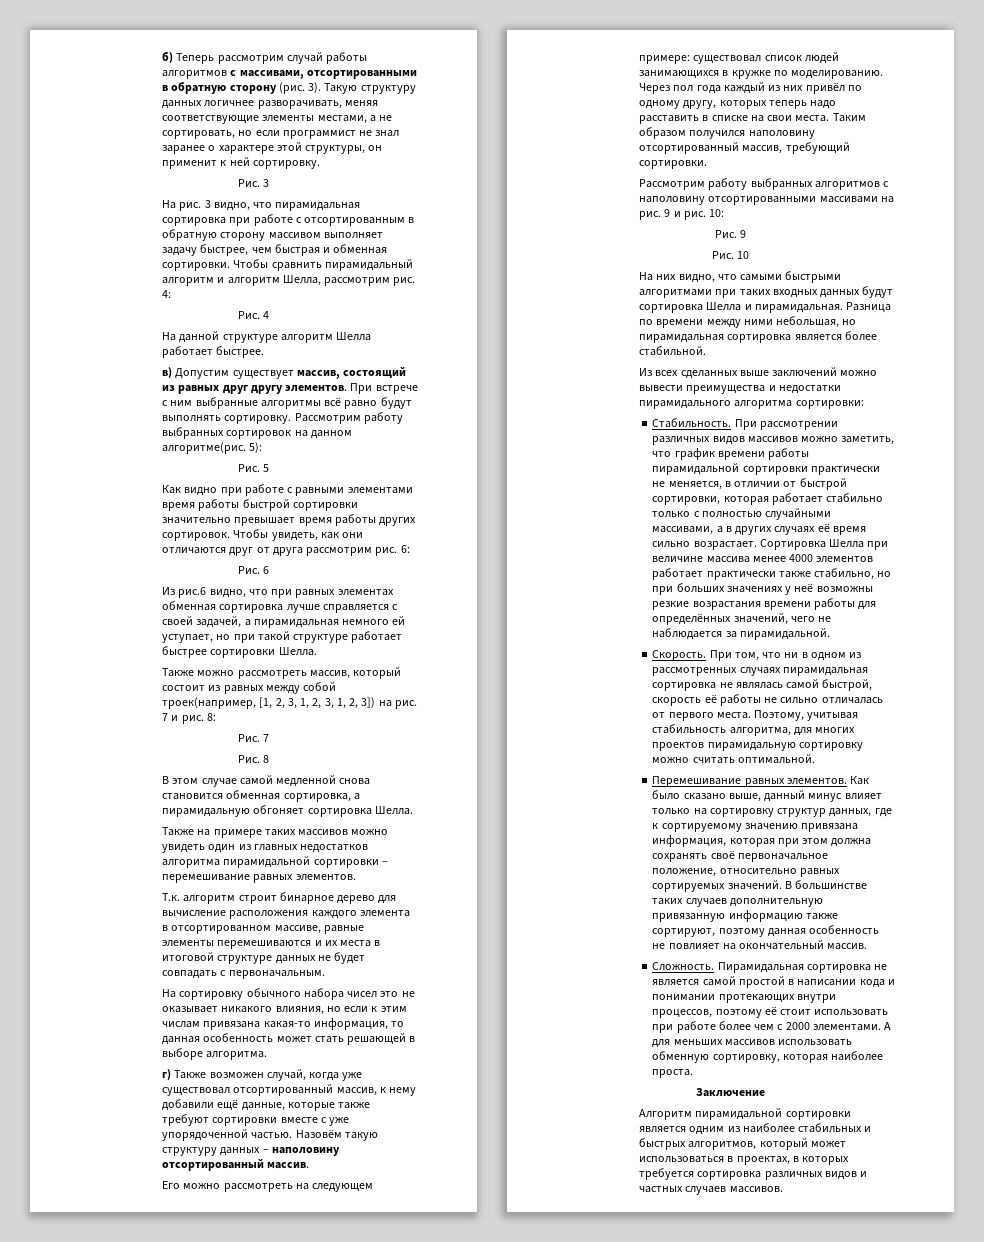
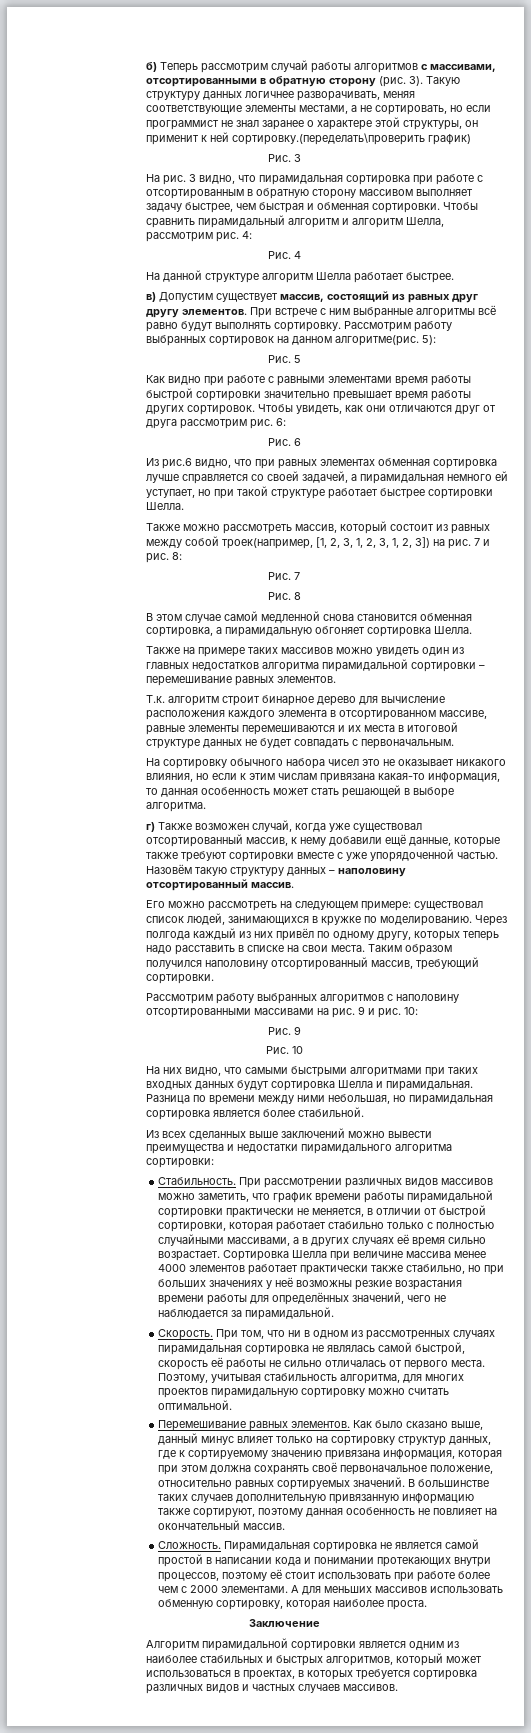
- Такую структуру данных логичнее разворачивать, меняя соответствующие элементы местами, а не сортировать, но если программист не знал заранее о характере этой структуры, он применит к ней сортировку.
+ Такую структуру данных логичнее разворачивать, меняя соответствующие элементы местами, а не сортировать, но если программист не знал заранее о характере этой структуры, он применит к ней сортировку.(переделать\проверить график)
- Из рис.6 видно, что при равных элементах обменная сортировка лучше справляется с своей задачей, а пирамидальная немного ей уступает, но при такой структуре работает быстрее сортировки Шелла.
+ Из рис.6 видно, что при равных элементах обменная сортировка лучше справляется со своей задачей, а пирамидальная немного ей уступает, но при такой структуре работает быстрее сортировки Шелла.
- Его можно рассмотреть на следующем примере: существовал список людей занимающихся в кружке по моделированию.
+ Его можно рассмотреть на следующем примере: существовал список людей, занимающихся в кружке по моделированию.
- Через пол года каждый из них привёл по одному другу, которых теперь надо расставить в списке на свои места.
+ Через полгода каждый из них привёл по одному другу, которых теперь надо расставить в списке на свои места.

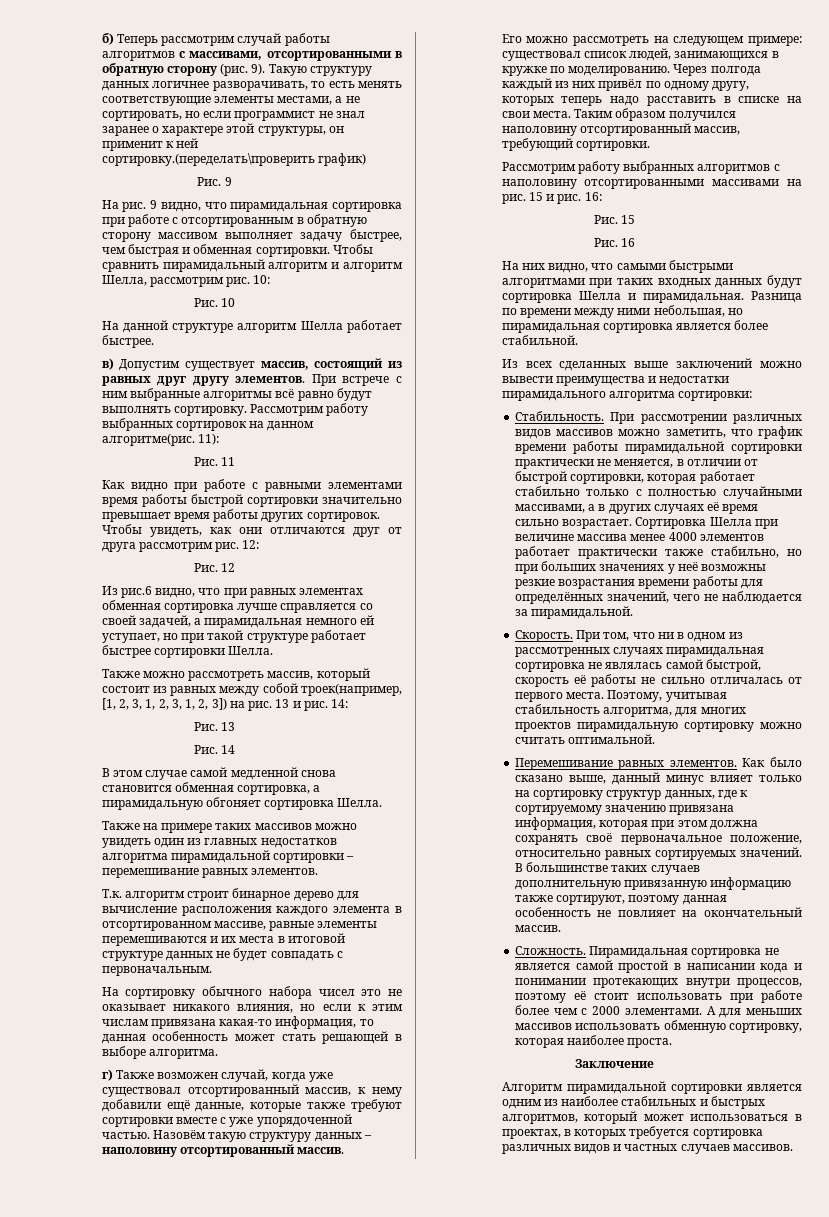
- 3).
+ 9).
- Такую структуру данных логичнее разворачивать, меняя соответствующие элементы местами, а не сортировать, но если программист не знал заранее о характере этой структуры, он применит к ней сортировку.(переделать\проверить график)
+ Такую структуру данных логичнее разворачивать, то есть менять соответствующие элементы местами, а не сортировать, но если программист не знал заранее о характере этой структуры, он применит к ней сортировку.(переделать\проверить график)
- Рис. 3
+ Рис. 9
- 3 видно, что пирамидальная сортировка при работе с отсортированным в обратную сторону массивом выполняет задачу быстрее, чем быстрая и обменная сортировки.
+ 9 видно, что пирамидальная сортировка при работе с отсортированным в обратную сторону массивом выполняет задачу быстрее, чем быстрая и обменная сортировки.
- 4:
- Рис. 4
+ 10:
+ Рис. 10
- 5):
- Рис. 5
+ 11):
+ Рис. 11
- 6:
- Рис. 6
+ 12:
+ Рис. 12
- 7 и рис. 8:
- Рис. 7
- Рис. 8
+ 13 и рис. 14:
+ Рис. 13
+ Рис. 14
- 9 и рис. 10:
- Рис. 9
- Рис. 10
+ 15 и рис. 16:
+ Рис. 15
+ Рис. 16

